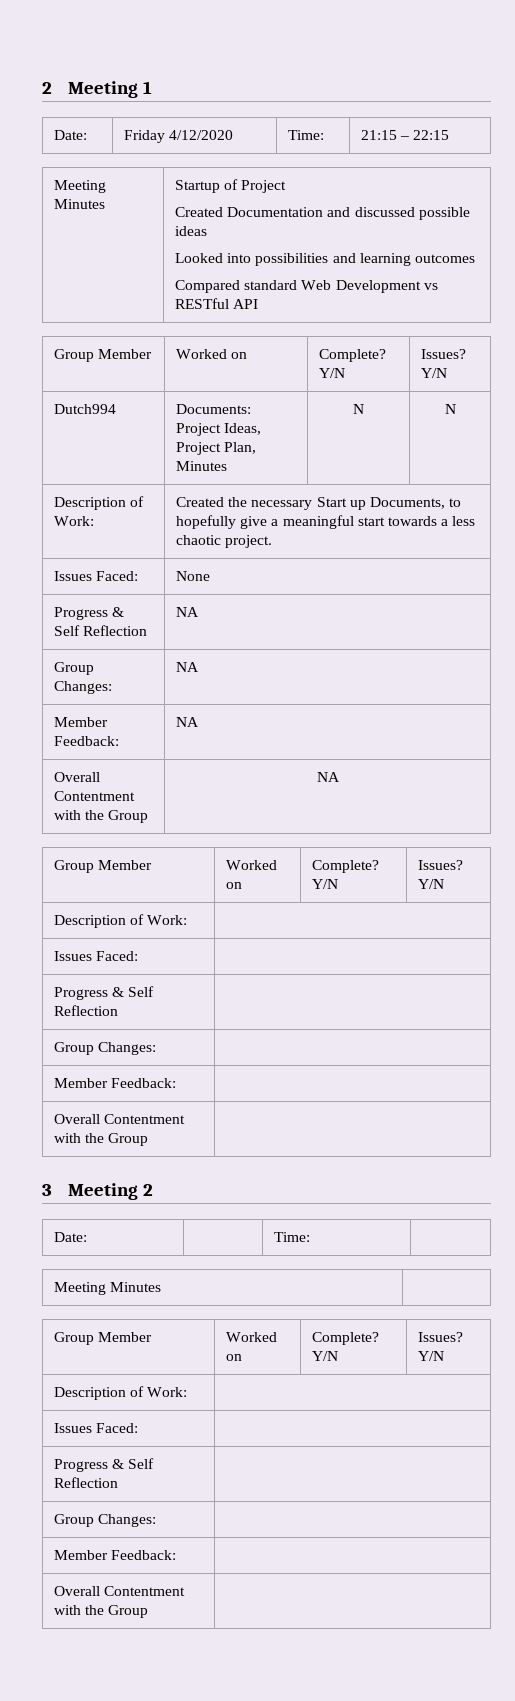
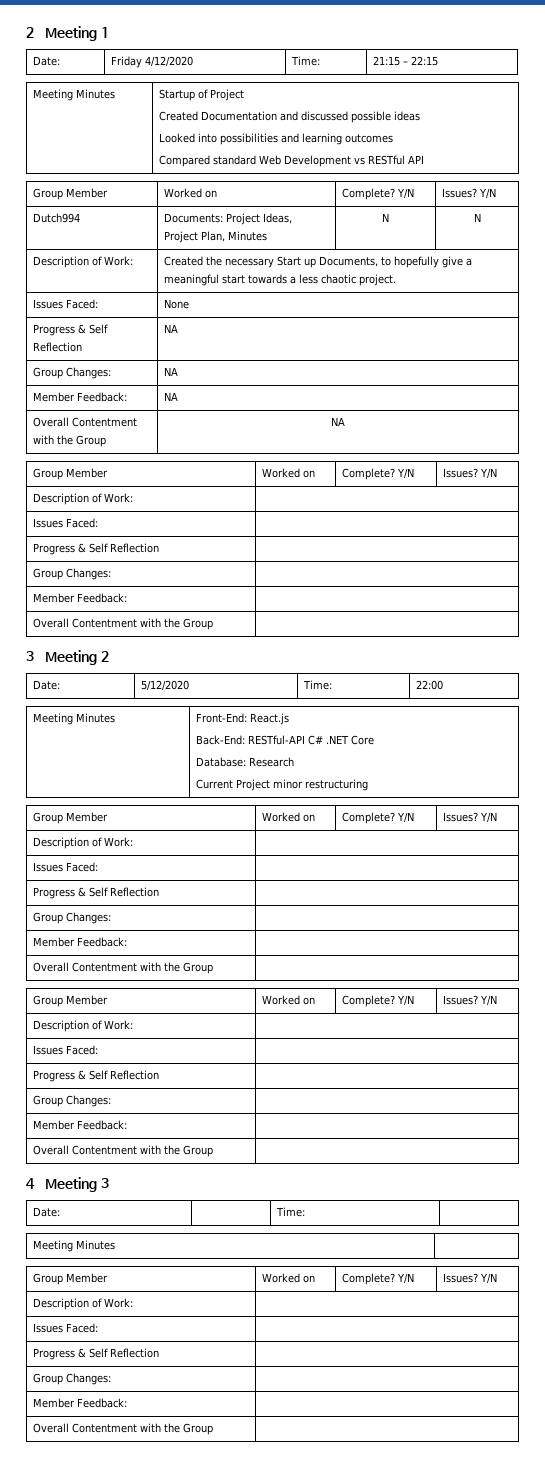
+ Date: | 5/12/2020 | Time: | 22:00
+ Meeting Minutes | Front-End: React.js
+ Back-End: RESTful-API C# .NET Core
+ Database: Research
+ Current Project minor restructuring
+ Group Member | Worked on | Complete? Y/N | Issues? Y/N
+ Description of Work: |
+ Issues Faced: |
+ Progress & Self Reflection |
+ Group Changes: |
+ Member Feedback: |
+ Overall Contentment with the Group |
+ Group Member | Worked on | Complete? Y/N | Issues? Y/N
+ Description of Work: |
+ Issues Faced: |
+ Progress & Self Reflection |
+ Group Changes: |
+ Member Feedback: |
+ Overall Contentment with the Group |
+ 4 Meeting 3

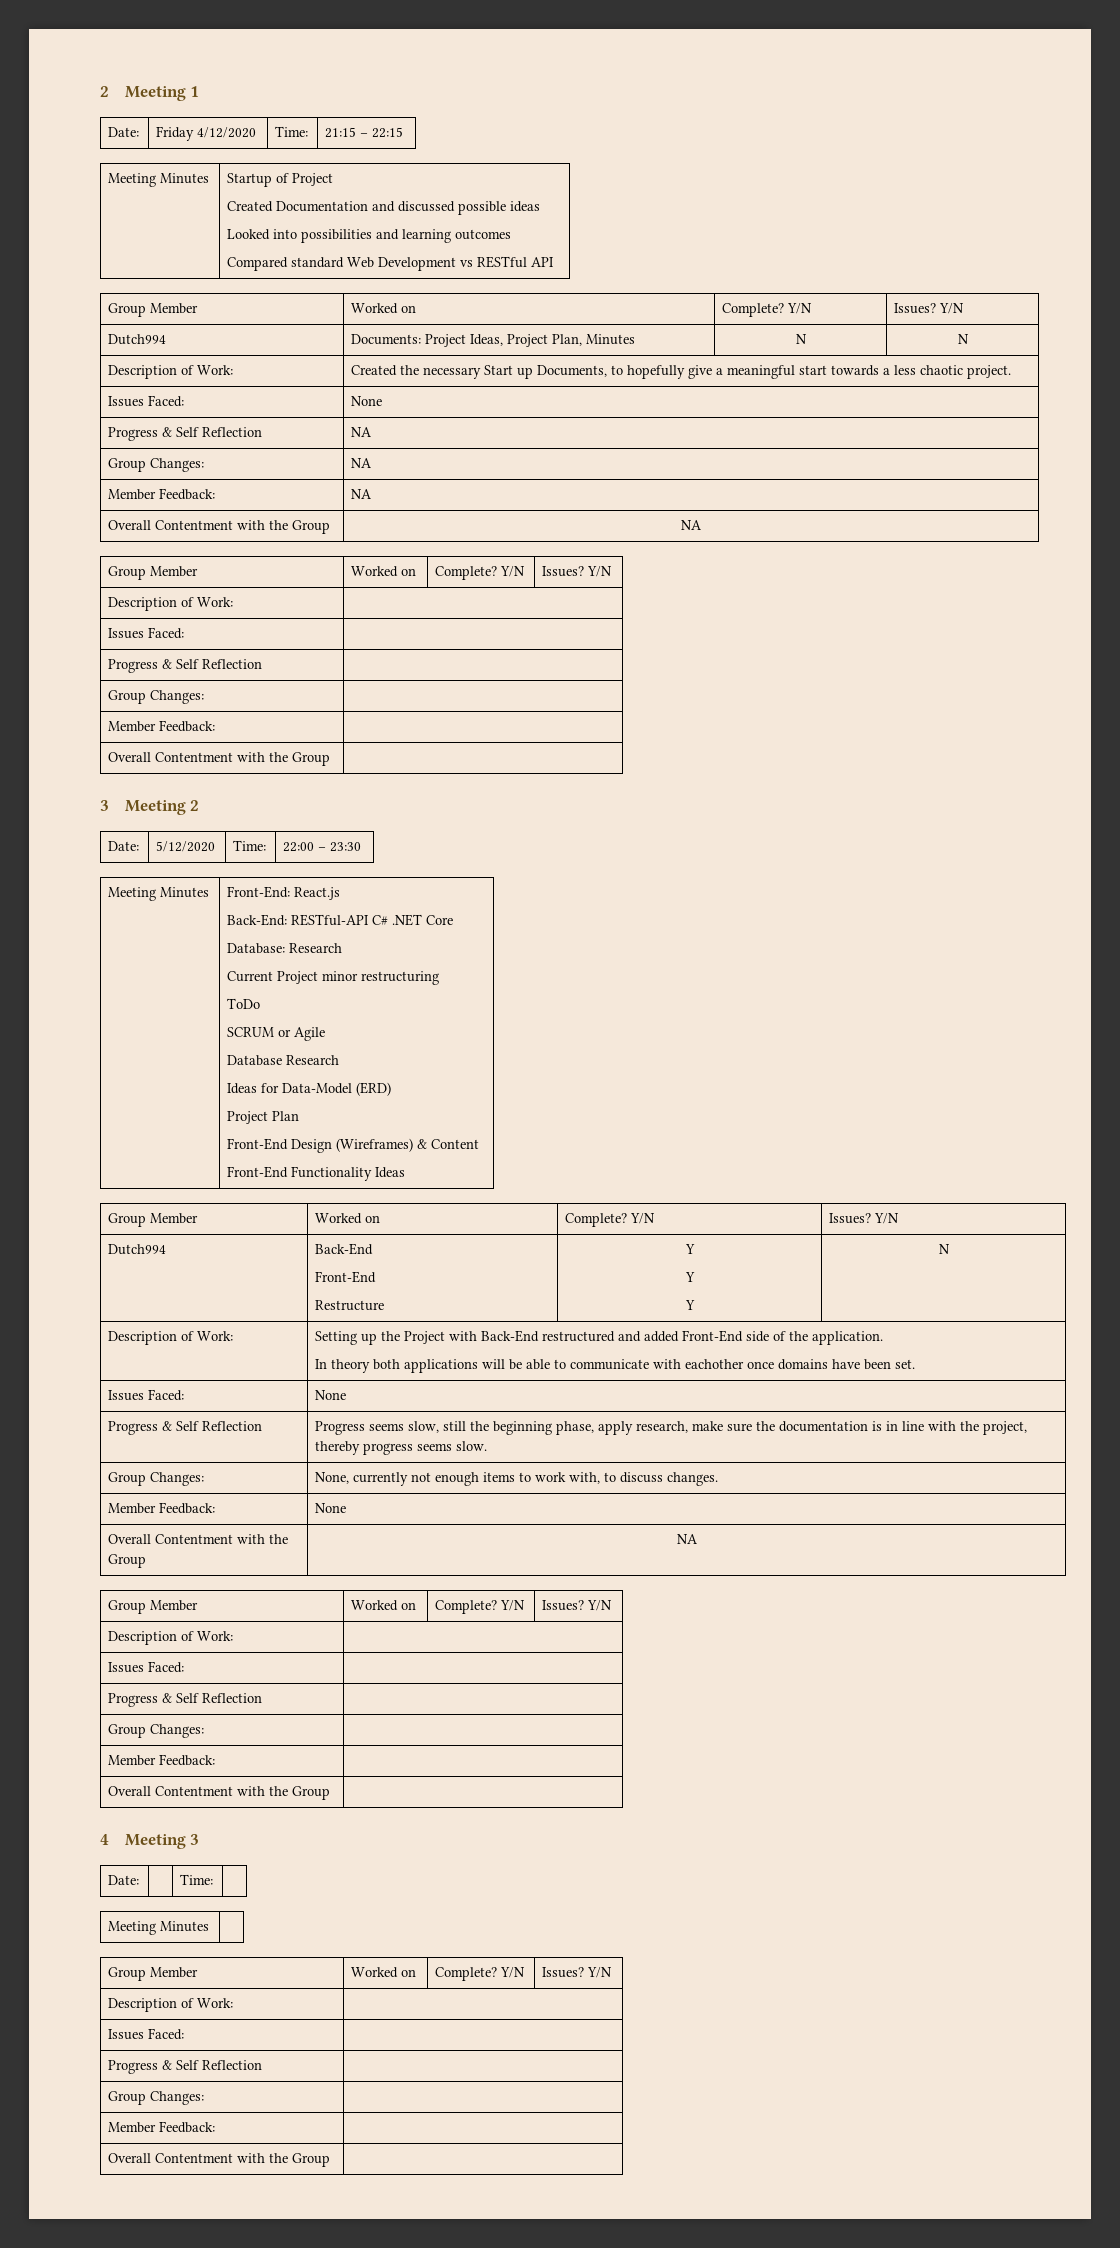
- Date: | 5/12/2020 | Time: | 22:00
+ Date: | 5/12/2020 | Time: | 22:00 – 23:30
  Meeting Minutes | Front-End: React.js
  Back-End: RESTful-API C# .NET Core
  Database: Research
  Current Project minor restructuring
+ ToDo
+ SCRUM or Agile
+ Database Research
+ Ideas for Data-Model (ERD)
+ Project Plan
+ Front-End Design (Wireframes) & Content
+ Front-End Functionality Ideas
  Group Member | Worked on | Complete? Y/N | Issues? Y/N
- Description of Work: |
- Issues Faced: |
- Progress & Self Reflection |
- Group Changes: |
- Member Feedback: |
- Overall Contentment with the Group |
+ Dutch994 | Back-End
+ Front-End
+ Restructure | Y
+ Y
+ Y | N
+ Description of Work: | Setting up the Project with Back-End restructured and added Front-End side of the application.
+ In theory both applications will be able to communicate with eachother once domains have been set.
+ Issues Faced: | None
+ Progress & Self Reflection | Progress seems slow, still the beginning phase, apply research, make sure the documentation is in line with the project, thereby progress seems slow.
+ Group Changes: | None, currently not enough items to work with, to discuss changes.
+ Member Feedback: | None
+ Overall Contentment with the Group | NA

